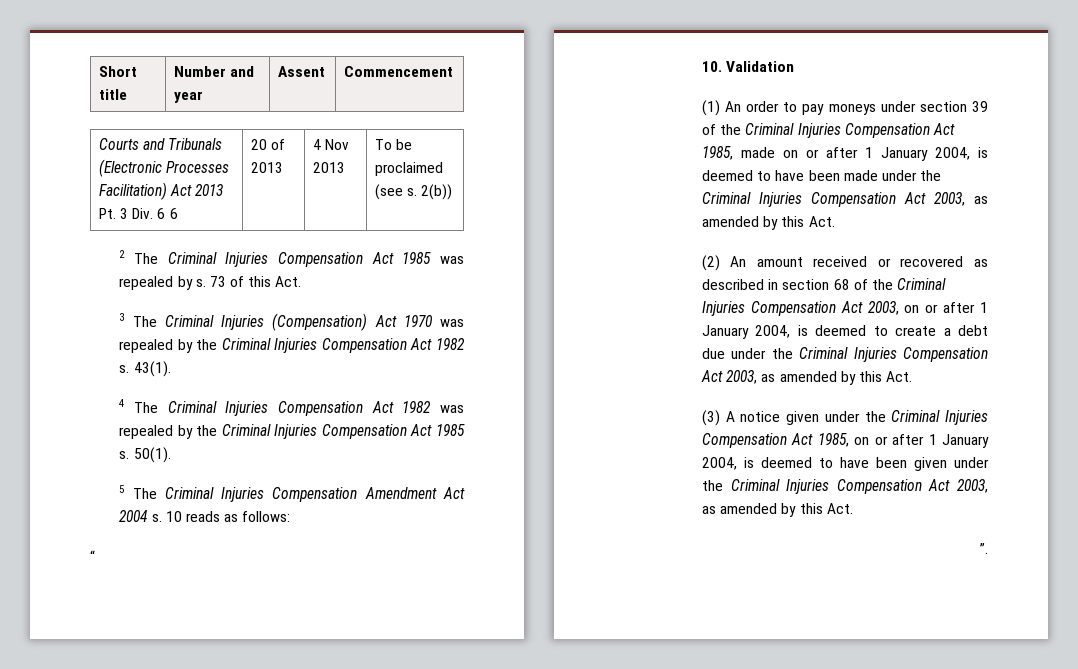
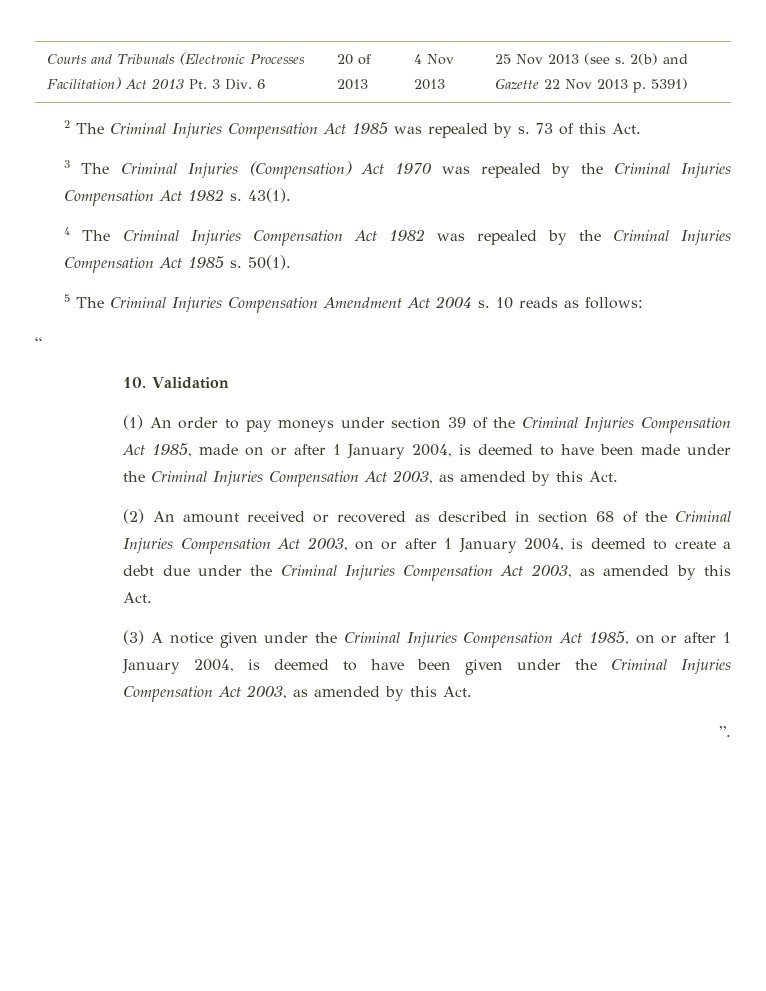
- Short title | Number and year | Assent | Commencement
- Courts and Tribunals (Electronic Processes Facilitation) Act 2013 Pt. 3 Div. 6 6 | 20 of 2013 | 4 Nov 2013 | To be proclaimed (see s. 2(b))
+ Courts and Tribunals (Electronic Processes Facilitation) Act 2013 Pt. 3 Div. 6 | 20 of 2013 | 4 Nov 2013 | 25 Nov 2013 (see s. 2(b) and Gazette 22 Nov 2013 p. 5391)

